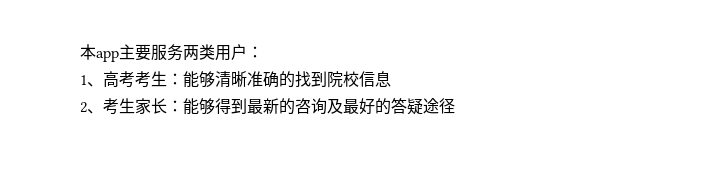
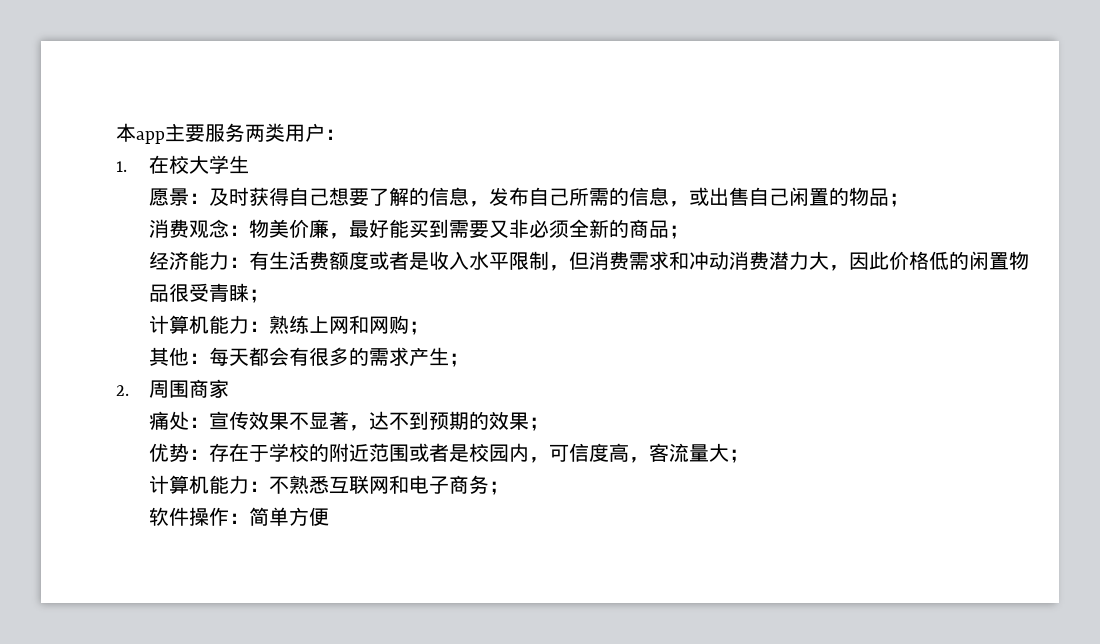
- 1、高考考生：能够清晰准确的找到院校信息
- 2、考生家长：能够得到最新的咨询及最好的答疑途径
+ 1.在校大学生
+ 愿景：及时获得自己想要了解的信息，发布自己所需的信息，或出售自己闲置的物品；
+ 消费观念：物美价廉，最好能买到需要又非必须全新的商品；
+ 经济能力：有生活费额度或者是收入水平限制，但消费需求和冲动消费潜力大，因此价格低的闲置物品很受青睐；
+ 计算机能力：熟练上网和网购；
+ 其他：每天都会有很多的需求产生；
+ 2.周围商家
+ 痛处：宣传效果不显著，达不到预期的效果；
+ 优势：存在于学校的附近范围或者是校园内，可信度高，客流量大；
+ 计算机能力：不熟悉互联网和电子商务；
+ 软件操作：简单方便

